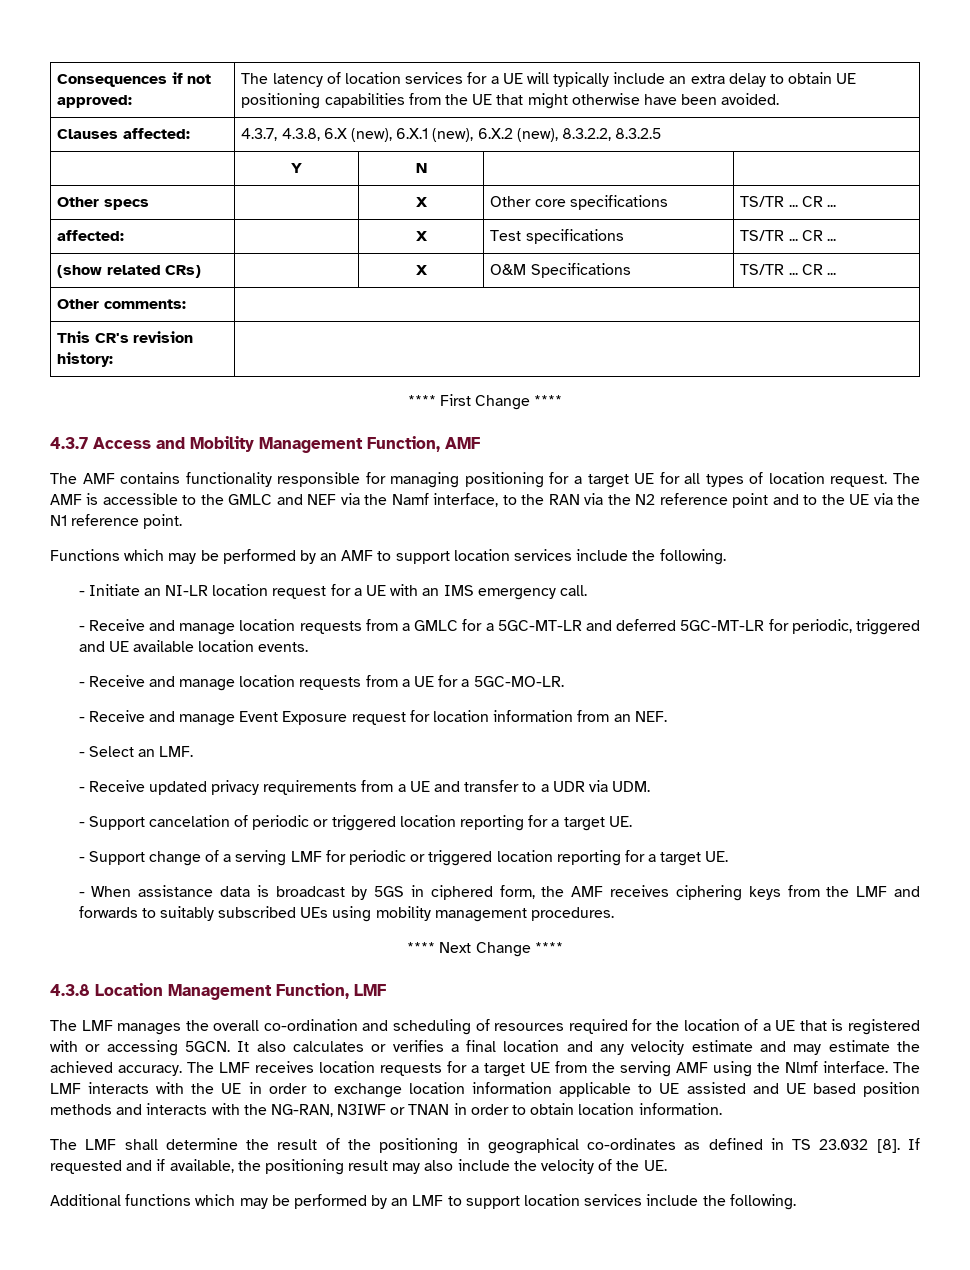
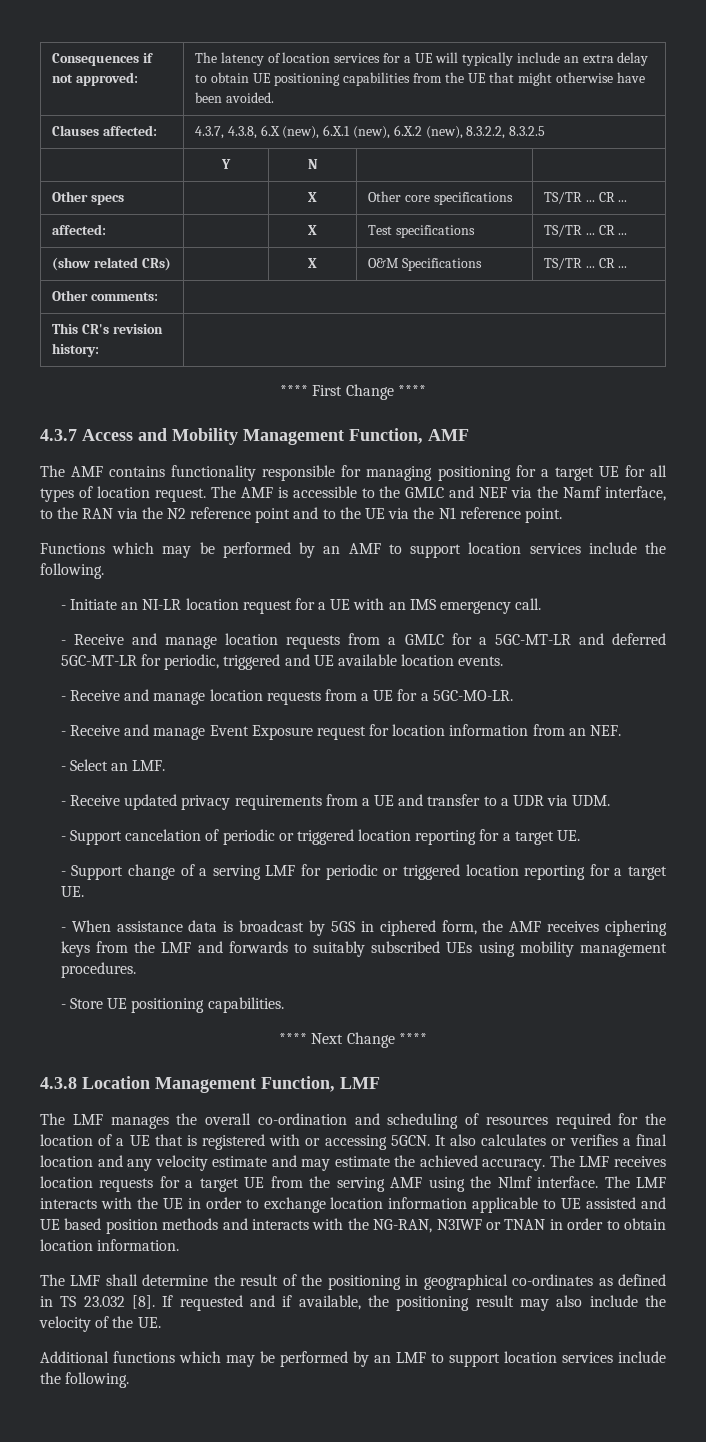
+ - Store UE positioning capabilities.

